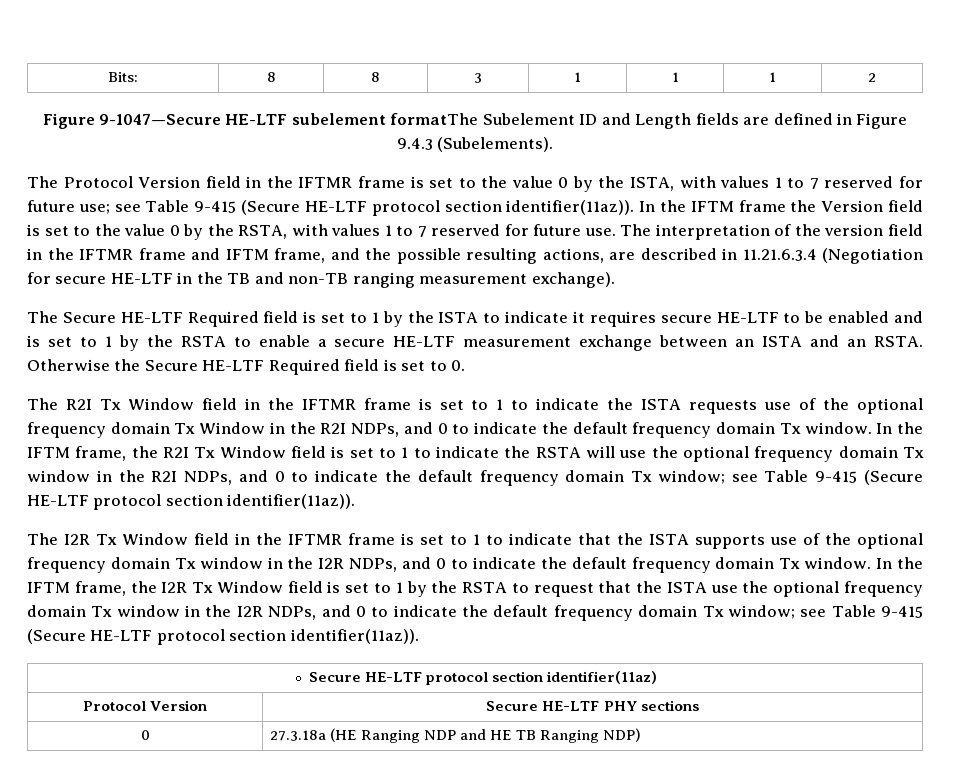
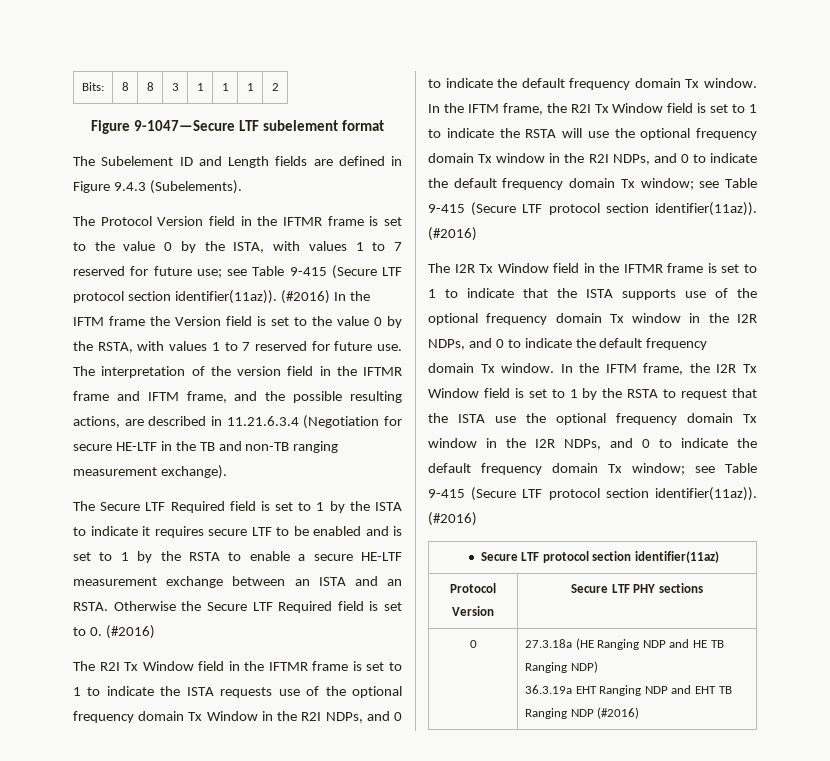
- Figure 9-1047—Secure HE-LTF subelement formatThe Subelement ID and Length fields are defined in Figure 9.4.3 (Subelements).
+ Figure 9-1047—Secure LTF subelement format
+ The Subelement ID and Length fields are defined in Figure 9.4.3 (Subelements).
- The Protocol Version field in the IFTMR frame is set to the value 0 by the ISTA, with values 1 to 7 reserved for future use; see Table 9-415 (Secure HE-LTF protocol section identifier(11az)). In the IFTM frame the Version field is set to the value 0 by the RSTA, with values 1 to 7 reserved for future use.
+ The Protocol Version field in the IFTMR frame is set to the value 0 by the ISTA, with values 1 to 7 reserved for future use; see Table 9-415 (Secure LTF protocol section identifier(11az)). (#2016) In the IFTM frame the Version field is set to the value 0 by the RSTA, with values 1 to 7 reserved for future use.
- The Secure HE-LTF Required field is set to 1 by the ISTA to indicate it requires secure HE-LTF to be enabled and is set to 1 by the RSTA to enable a secure HE-LTF measurement exchange between an ISTA and an RSTA.
+ The Secure LTF Required field is set to 1 by the ISTA to indicate it requires secure LTF to be enabled and is set to 1 by the RSTA to enable a secure HE-LTF measurement exchange between an ISTA and an RSTA.
- Otherwise the Secure HE-LTF Required field is set to 0.
+ Otherwise the Secure LTF Required field is set to 0. (#2016)
- In the IFTM frame, the R2I Tx Window field is set to 1 to indicate the RSTA will use the optional frequency domain Tx window in the R2I NDPs, and 0 to indicate the default frequency domain Tx window; see Table 9-415 (Secure HE-LTF protocol section identifier(11az)).
+ In the IFTM frame, the R2I Tx Window field is set to 1 to indicate the RSTA will use the optional frequency domain Tx window in the R2I NDPs, and 0 to indicate the default frequency domain Tx window; see Table 9-415 (Secure LTF protocol section identifier(11az)). (#2016)
- In the IFTM frame, the I2R Tx Window field is set to 1 by the RSTA to request that the ISTA use the optional frequency domain Tx window in the I2R NDPs, and 0 to indicate the default frequency domain Tx window; see Table 9-415 (Secure HE-LTF protocol section identifier(11az)).
- Secure HE-LTF protocol section identifier(11az)
+ In the IFTM frame, the I2R Tx Window field is set to 1 by the RSTA to request that the ISTA use the optional frequency domain Tx window in the I2R NDPs, and 0 to indicate the default frequency domain Tx window; see Table 9-415 (Secure LTF protocol section identifier(11az)). (#2016)
+ Secure LTF protocol section identifier(11az)
- Protocol Version | Secure HE-LTF PHY sections
+ Protocol Version | Secure LTF PHY sections
  0 | 27.3.18a (HE Ranging NDP and HE TB Ranging NDP)
+ 36.3.19a EHT Ranging NDP and EHT TB Ranging NDP (#2016)

